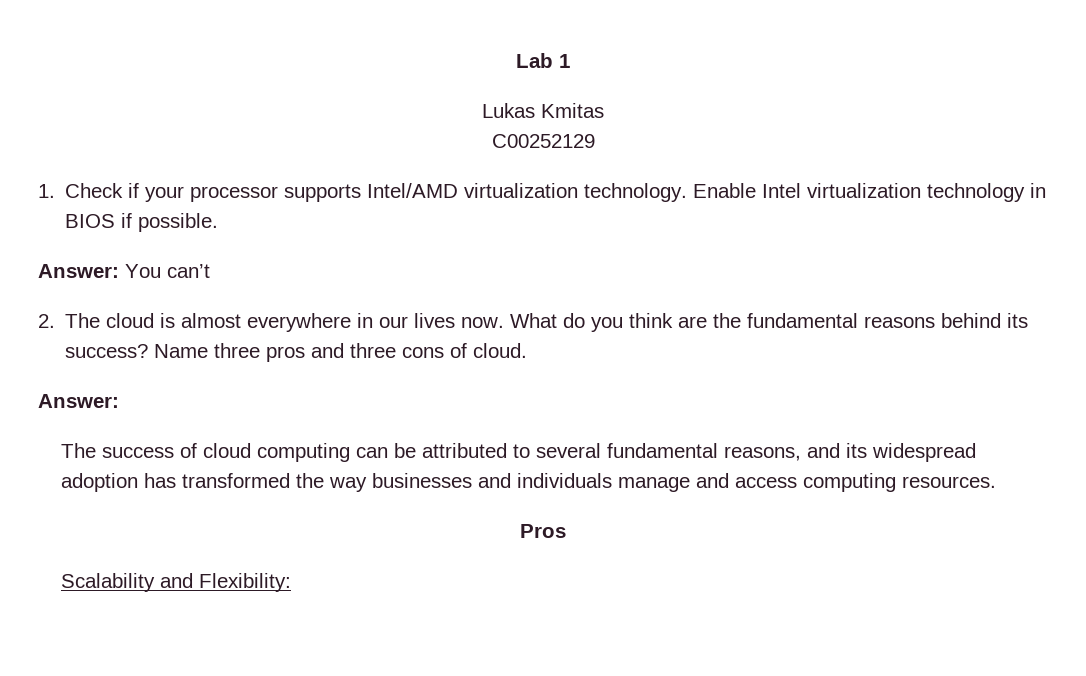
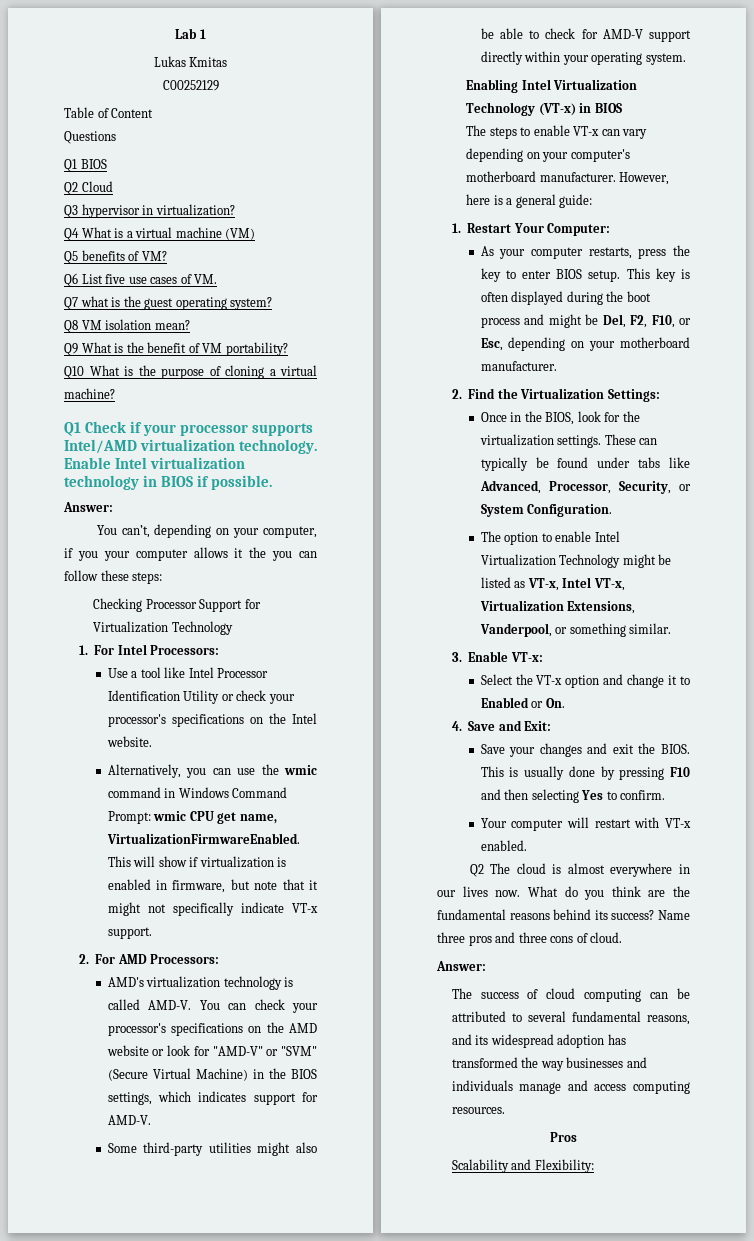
- 1. Check if your processor supports Intel/AMD virtualization technology.
+ Table of Content
+ Questions
+ Q1 BIOS
+ Q2 Cloud
+ Q3 hypervisor in virtualization?
+ Q4 What is a virtual machine (VM)
+ Q5 benefits of VM?
+ Q6 List five use cases of VM.
+ Q7 what is the guest operating system?
+ Q8 VM isolation mean?
+ Q9 What is the benefit of VM portability?
+ Q10 What is the purpose of cloning a virtual machine?
+ Q1 Check if your processor supports Intel/AMD virtualization technology.
  Enable Intel virtualization technology in BIOS if possible.
- Answer: You can’t
- 2. The cloud is almost everywhere in our lives now.
+ Answer:
+ You can’t, depending on your computer, if you your computer allows it the you can follow these steps:
+ Checking Processor Support for Virtualization Technology
+ 1. For Intel Processors:
+ Use a tool like Intel Processor Identification Utility or check your processor's specifications on the Intel website.
+ Alternatively, you can use the wmic command in Windows Command Prompt: wmic CPU get name, VirtualizationFirmwareEnabled. This will show if virtualization is enabled in firmware, but note that it might not specifically indicate VT-x support.
+ 2. For AMD Processors:
+ AMD's virtualization technology is called AMD-V. You can check your processor's specifications on the AMD website or look for "AMD-V" or "SVM" (Secure Virtual Machine) in the BIOS settings, which indicates support for AMD-V.
+ Some third-party utilities might also be able to check for AMD-V support directly within your operating system.
+ Enabling Intel Virtualization Technology (VT-x) in BIOS
+ The steps to enable VT-x can vary depending on your computer's motherboard manufacturer. However, here is a general guide:
+ 1. Restart Your Computer:
+ As your computer restarts, press the key to enter BIOS setup. This key is often displayed during the boot process and might be Del, F2, F10, or Esc, depending on your motherboard manufacturer.
+ 2. Find the Virtualization Settings:
+ Once in the BIOS, look for the virtualization settings. These can typically be found under tabs like Advanced, Processor, Security, or System Configuration.
+ The option to enable Intel Virtualization Technology might be listed as VT-x, Intel VT-x, Virtualization Extensions, Vanderpool, or something similar.
+ 3. Enable VT-x:
+ Select the VT-x option and change it to Enabled or On.
+ 4. Save and Exit:
+ Save your changes and exit the BIOS. This is usually done by pressing F10 and then selecting Yes to confirm.
+ Your computer will restart with VT-x enabled.
+ Q2 The cloud is almost everywhere in our lives now.

